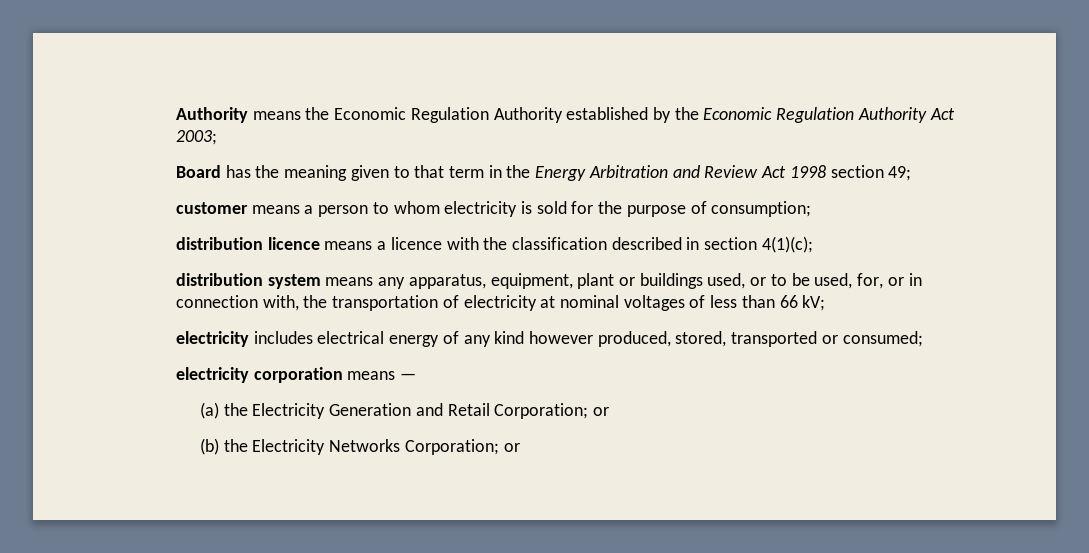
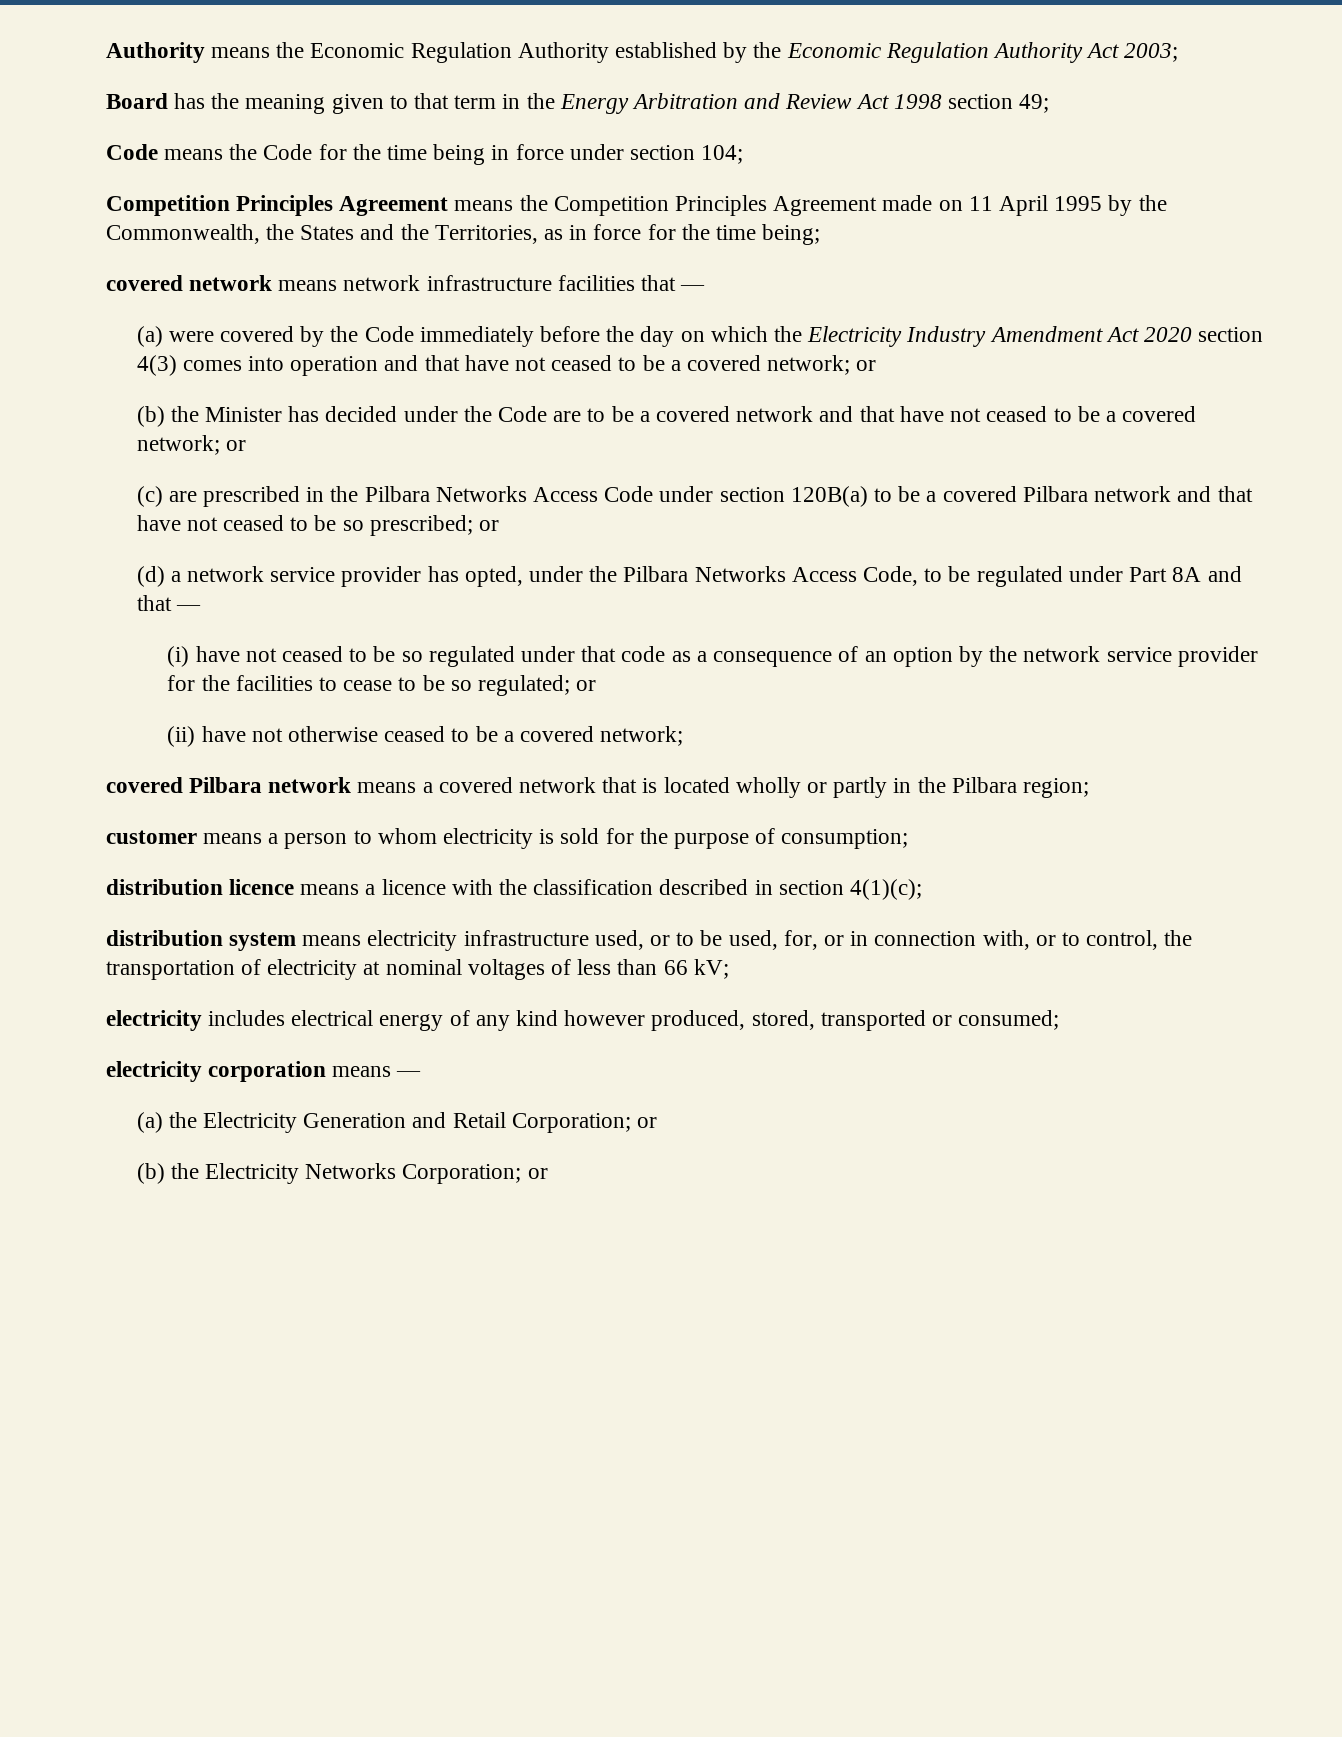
+ Code means the Code for the time being in force under section 104;
+ Competition Principles Agreement means the Competition Principles Agreement made on 11 April 1995 by the Commonwealth, the States and the Territories, as in force for the time being;
+ covered network means network infrastructure facilities that —
+ (a) were covered by the Code immediately before the day on which the Electricity Industry Amendment Act 2020 section 4(3) comes into operation and that have not ceased to be a covered network; or
+ (b) the Minister has decided under the Code are to be a covered network and that have not ceased to be a covered network; or
+ (c) are prescribed in the Pilbara Networks Access Code under section 120B(a) to be a covered Pilbara network and that have not ceased to be so prescribed; or
+ (d) a network service provider has opted, under the Pilbara Networks Access Code, to be regulated under Part 8A and that —
+ (i) have not ceased to be so regulated under that code as a consequence of an option by the network service provider for the facilities to cease to be so regulated; or
+ (ii) have not otherwise ceased to be a covered network;
+ covered Pilbara network means a covered network that is located wholly or partly in the Pilbara region;
- distribution system means any apparatus, equipment, plant or buildings used, or to be used, for, or in connection with, the transportation of electricity at nominal voltages of less than 66 kV;
+ distribution system means electricity infrastructure used, or to be used, for, or in connection with, or to control, the transportation of electricity at nominal voltages of less than 66 kV;

